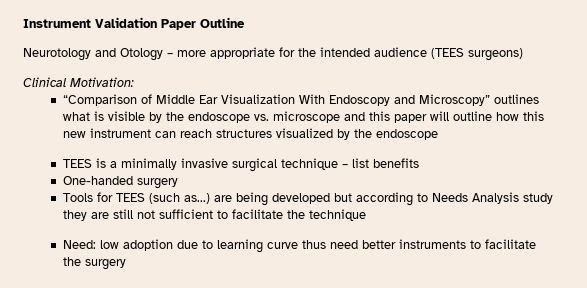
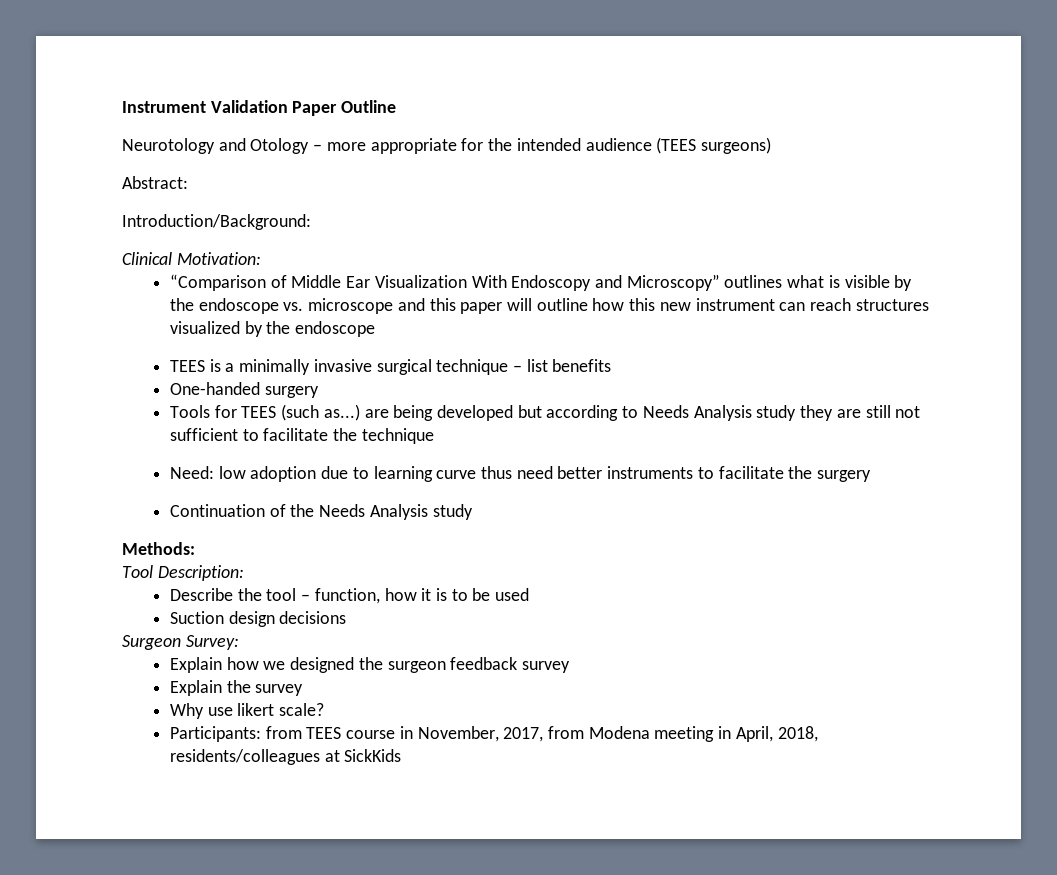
+ Abstract:
+ Introduction/Background:
+ Continuation of the Needs Analysis study
+ Methods:
+ Tool Description:
+ Describe the tool – function, how it is to be used
+ Suction design decisions
+ Surgeon Survey:
+ Explain how we designed the surgeon feedback survey
+ Explain the survey
+ Why use likert scale?
+ Participants: from TEES course in November, 2017, from Modena meeting in April, 2018, residents/colleagues at SickKids

